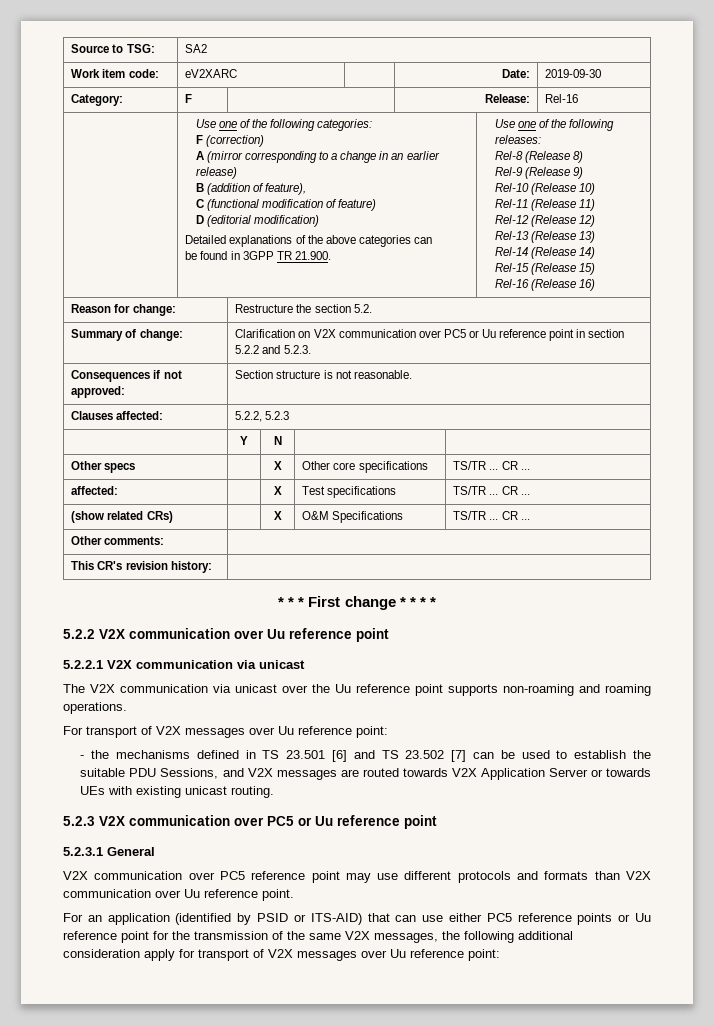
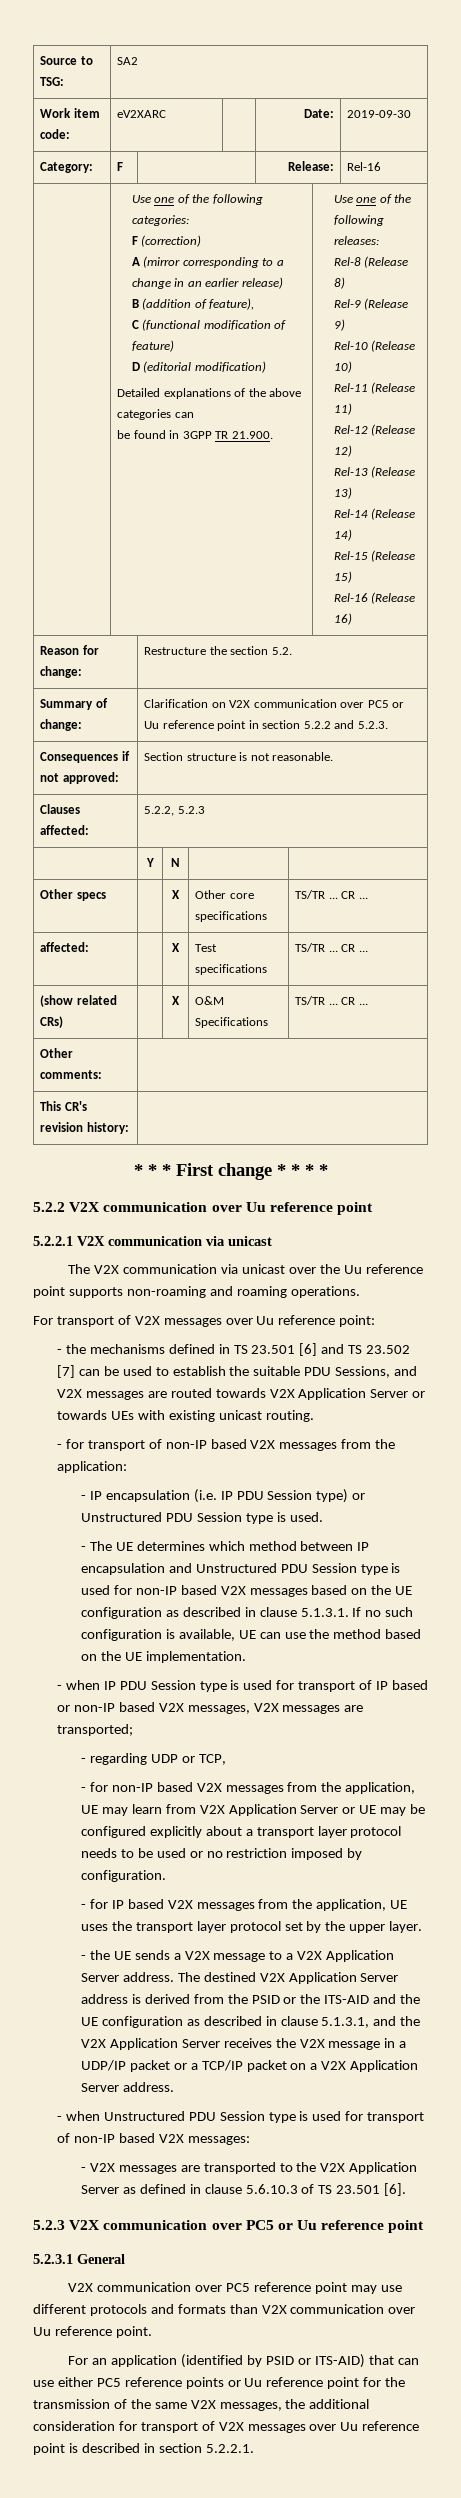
+ - for transport of non-IP based V2X messages from the application:
+ - IP encapsulation (i.e. IP PDU Session type) or Unstructured PDU Session type is used.
+ - The UE determines which method between IP encapsulation and Unstructured PDU Session type is used for non-IP based V2X messages based on the UE configuration as described in clause 5.1.3.1. If no such configuration is available, UE can use the method based on the UE implementation.
+ - when IP PDU Session type is used for transport of IP based or non-IP based V2X messages, V2X messages are transported;
+ - regarding UDP or TCP,
+ - for non-IP based V2X messages from the application, UE may learn from V2X Application Server or UE may be configured explicitly about a transport layer protocol needs to be used or no restriction imposed by configuration.
+ - for IP based V2X messages from the application, UE uses the transport layer protocol set by the upper layer.
+ - the UE sends a V2X message to a V2X Application Server address. The destined V2X Application Server address is derived from the PSID or the ITS-AID and the UE configuration as described in clause 5.1.3.1, and the V2X Application Server receives the V2X message in a UDP/IP packet or a TCP/IP packet on a V2X Application Server address.
+ - when Unstructured PDU Session type is used for transport of non-IP based V2X messages:
+ - V2X messages are transported to the V2X Application Server as defined in clause 5.6.10.3 of TS 23.501 [6].
- For an application (identified by PSID or ITS-AID) that can use either PC5 reference points or Uu reference point for the transmission of the same V2X messages, the following additional consideration apply for transport of V2X messages over Uu reference point:
+ For an application (identified by PSID or ITS-AID) that can use either PC5 reference points or Uu reference point for the transmission of the same V2X messages, the additional consideration for transport of V2X messages over Uu reference point is described in section 5.2.2.1.

